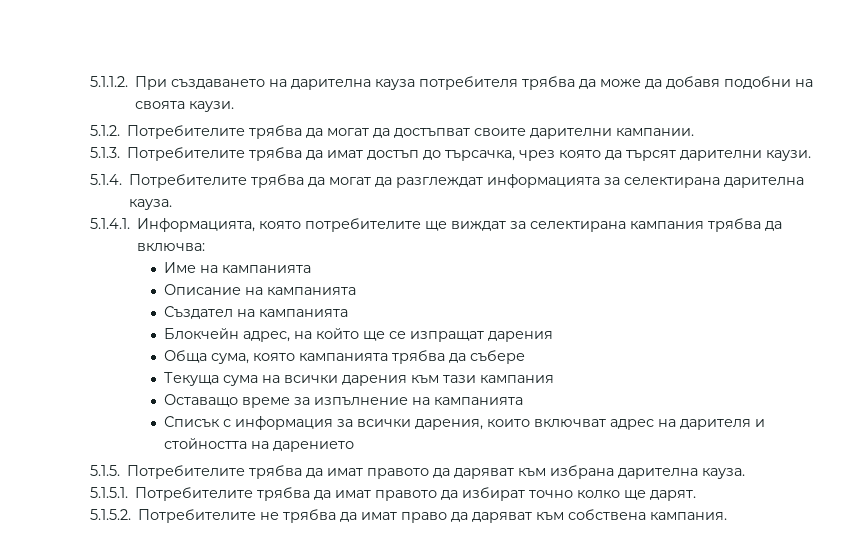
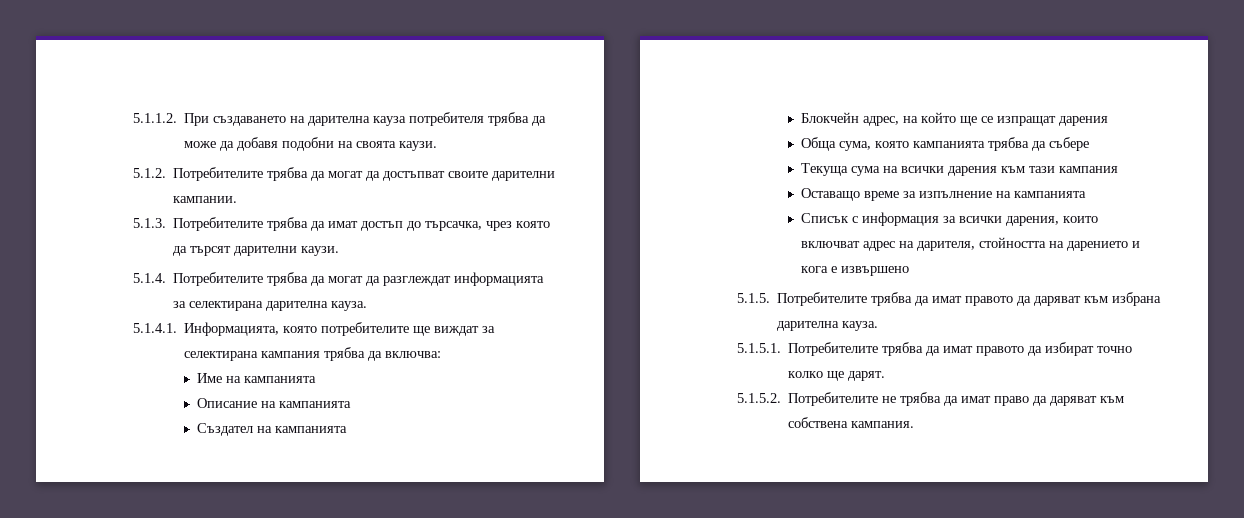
- Списък с информация за всички дарения, които включват адрес на дарителя и стойността на дарението
+ Списък с информация за всички дарения, които включват адрес на дарителя, стойността на дарението и кога е извършено

